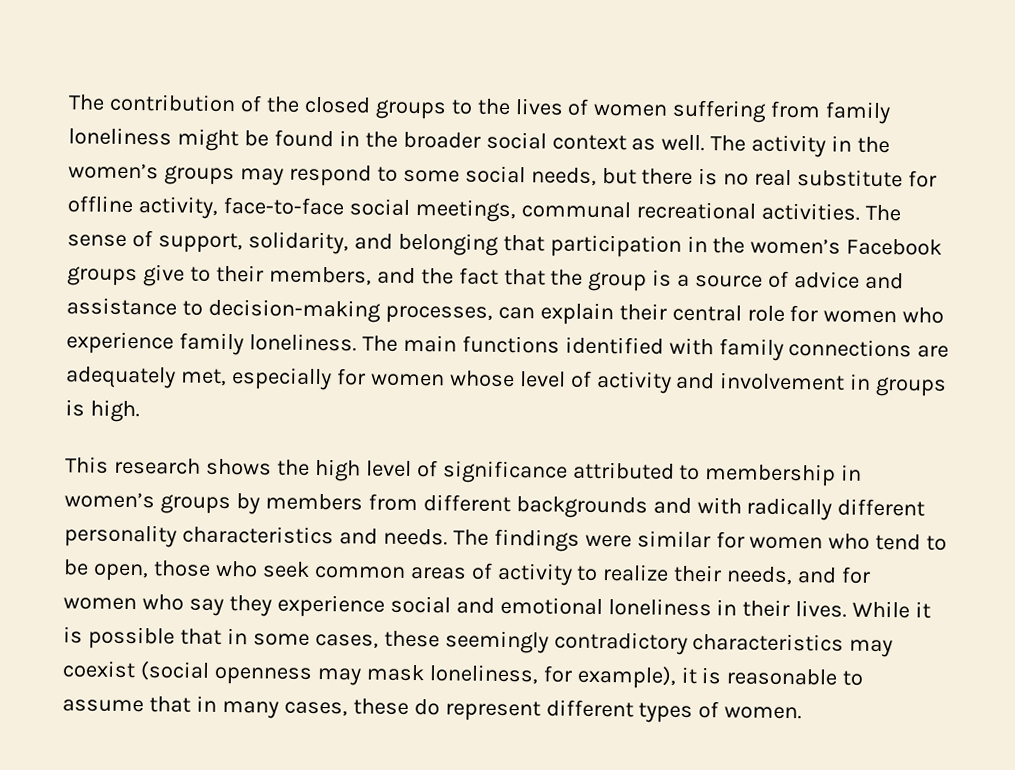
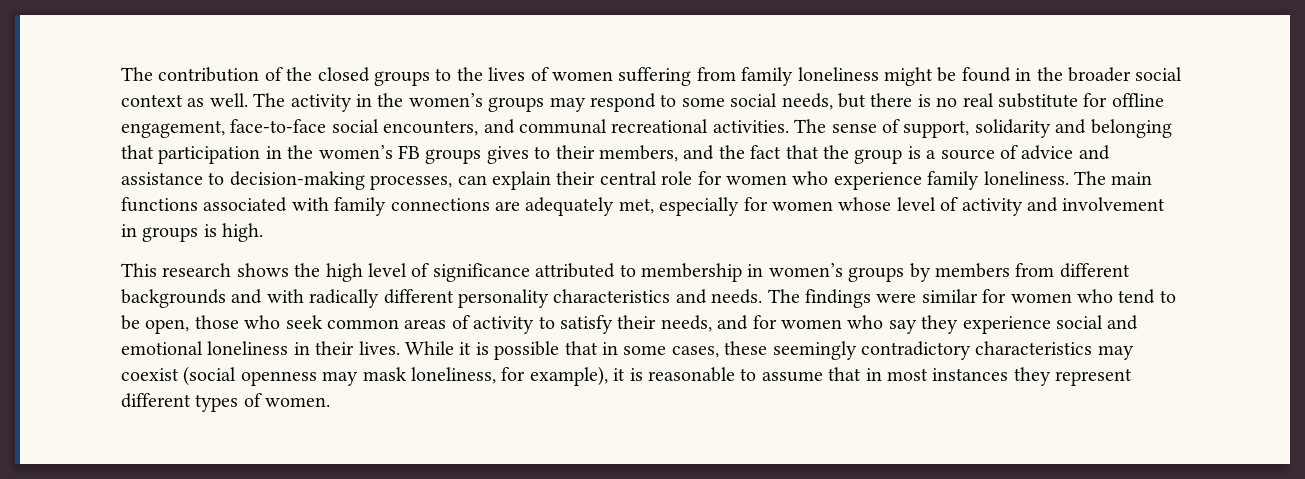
- The activity in the women’s groups may respond to some social needs, but there is no real substitute for offline activity, face-to-face social meetings, communal recreational activities.
+ The activity in the women’s groups may respond to some social needs, but there is no real substitute for offline engagement, face-to-face social encounters, and communal recreational activities.
- The sense of support, solidarity, and belonging that participation in the women’s Facebook groups give to their members, and the fact that the group is a source of advice and assistance to decision-making processes, can explain their central role for women who experience family loneliness.
+ The sense of support, solidarity and belonging that participation in the women’s FB groups gives to their members, and the fact that the group is a source of advice and assistance to decision-making processes, can explain their central role for women who experience family loneliness.
- The main functions identified with family connections are adequately met, especially for women whose level of activity and involvement in groups is high.
+ The main functions associated with family connections are adequately met, especially for women whose level of activity and involvement in groups is high.
- The findings were similar for women who tend to be open, those who seek common areas of activity to realize their needs, and for women who say they experience social and emotional loneliness in their lives.
+ The findings were similar for women who tend to be open, those who seek common areas of activity to satisfy their needs, and for women who say they experience social and emotional loneliness in their lives.
- While it is possible that in some cases, these seemingly contradictory characteristics may coexist (social openness may mask loneliness, for example), it is reasonable to assume that in many cases, these do represent different types of women.
+ While it is possible that in some cases, these seemingly contradictory characteristics may coexist (social openness may mask loneliness, for example), it is reasonable to assume that in most instances they represent different types of women.

